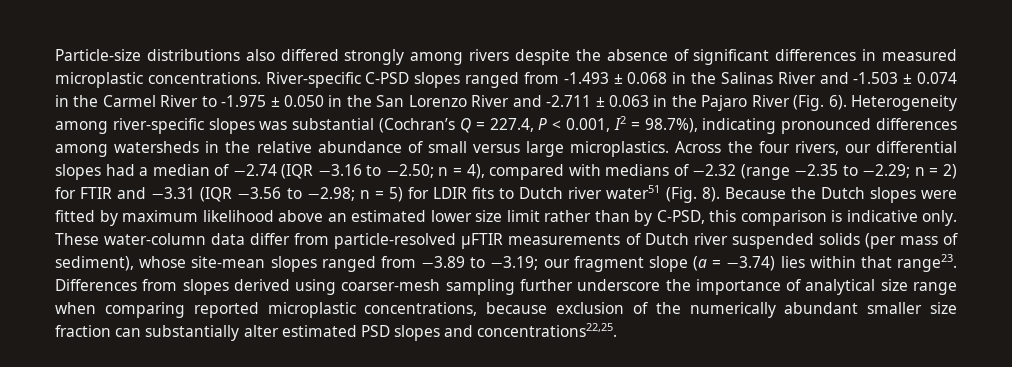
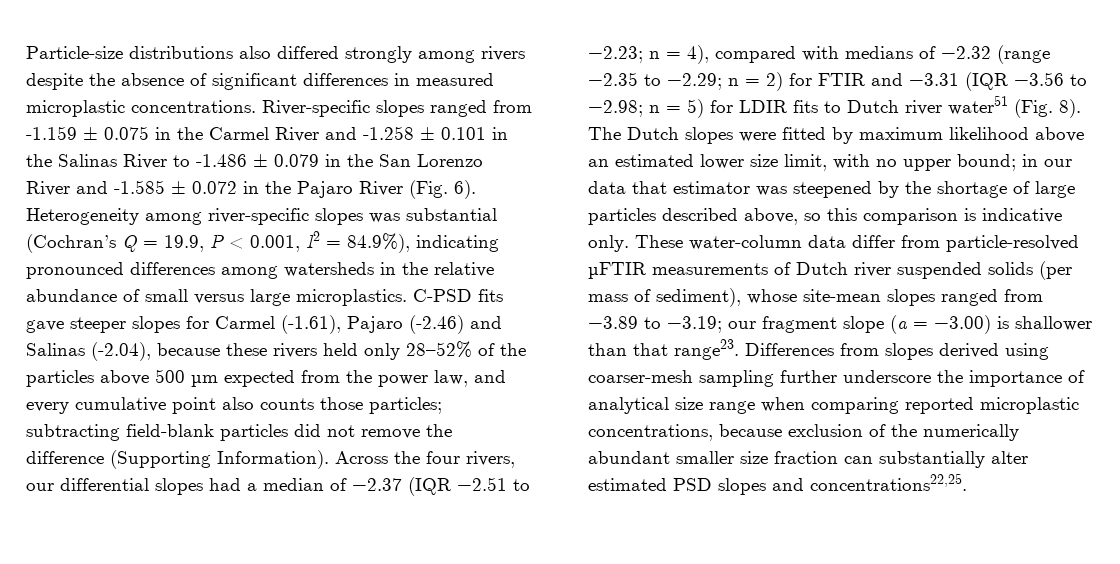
- River-specific C-PSD slopes ranged from -1.493 ± 0.068 in the Salinas River and -1.503 ± 0.074 in the Carmel River to -1.975 ± 0.050 in the San Lorenzo River and -2.711 ± 0.063 in the Pajaro River (Fig. 6).
+ River-specific slopes ranged from -1.159 ± 0.075 in the Carmel River and -1.258 ± 0.101 in the Salinas River to -1.486 ± 0.079 in the San Lorenzo River and -1.585 ± 0.072 in the Pajaro River (Fig. 6).
- Heterogeneity among river-specific slopes was substantial (Cochran’s Q = 227.4, P < 0.001, I2 = 98.7%), indicating pronounced differences among watersheds in the relative abundance of small versus large microplastics.
+ Heterogeneity among river-specific slopes was substantial (Cochran’s Q = 19.9, P < 0.001, I2 = 84.9%), indicating pronounced differences among watersheds in the relative abundance of small versus large microplastics.
+ C-PSD fits gave steeper slopes for Carmel (-1.61), Pajaro (-2.46) and Salinas (-2.04), because these rivers held only 28–52% of the particles above 500 µm expected from the power law, and every cumulative point also counts those particles; subtracting field-blank particles did not remove the difference (Supporting Information).
- Across the four rivers, our differential slopes had a median of −2.74 (IQR −3.16 to −2.50; n = 4), compared with medians of −2.32 (range −2.35 to −2.29; n = 2) for FTIR and −3.31 (IQR −3.56 to −2.98; n = 5) for LDIR fits to Dutch river water51 (Fig. 8).
+ Across the four rivers, our differential slopes had a median of −2.37 (IQR −2.51 to −2.23; n = 4), compared with medians of −2.32 (range −2.35 to −2.29; n = 2) for FTIR and −3.31 (IQR −3.56 to −2.98; n = 5) for LDIR fits to Dutch river water51 (Fig. 8).
- Because the Dutch slopes were fitted by maximum likelihood above an estimated lower size limit rather than by C-PSD, this comparison is indicative only.
+ The Dutch slopes were fitted by maximum likelihood above an estimated lower size limit, with no upper bound; in our data that estimator was steepened by the shortage of large particles described above, so this comparison is indicative only.
- These water-column data differ from particle-resolved µFTIR measurements of Dutch river suspended solids (per mass of sediment), whose site-mean slopes ranged from −3.89 to −3.19; our fragment slope (a = −3.74) lies within that range23.
+ These water-column data differ from particle-resolved µFTIR measurements of Dutch river suspended solids (per mass of sediment), whose site-mean slopes ranged from −3.89 to −3.19; our fragment slope (a = −3.00) is shallower than that range23.

